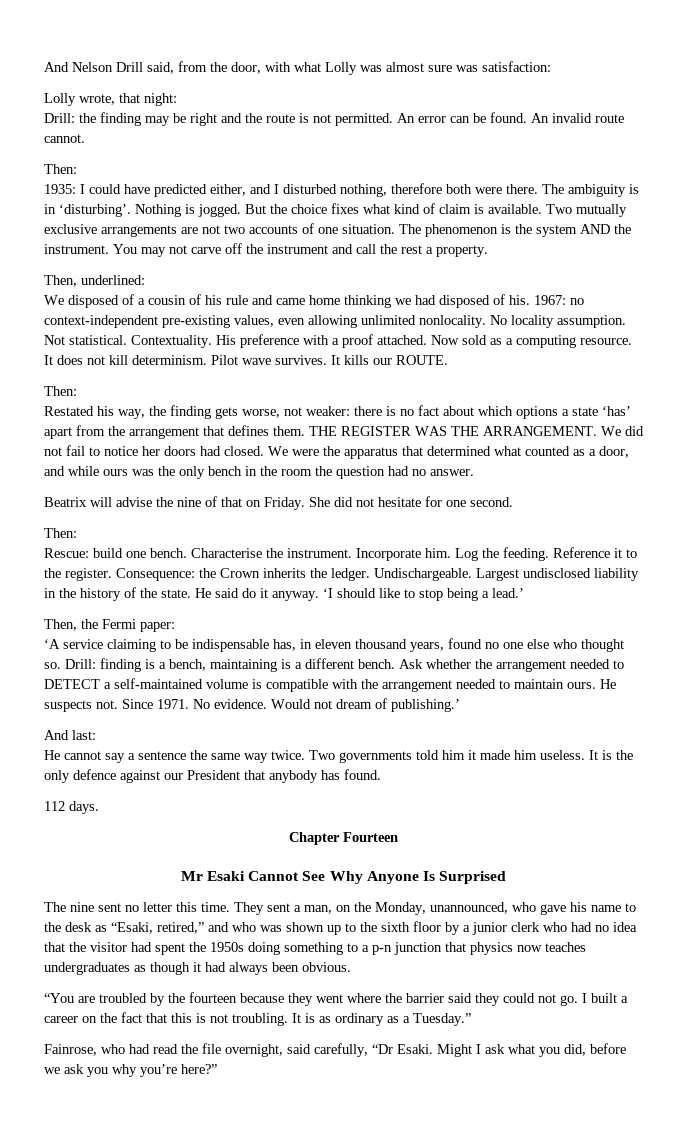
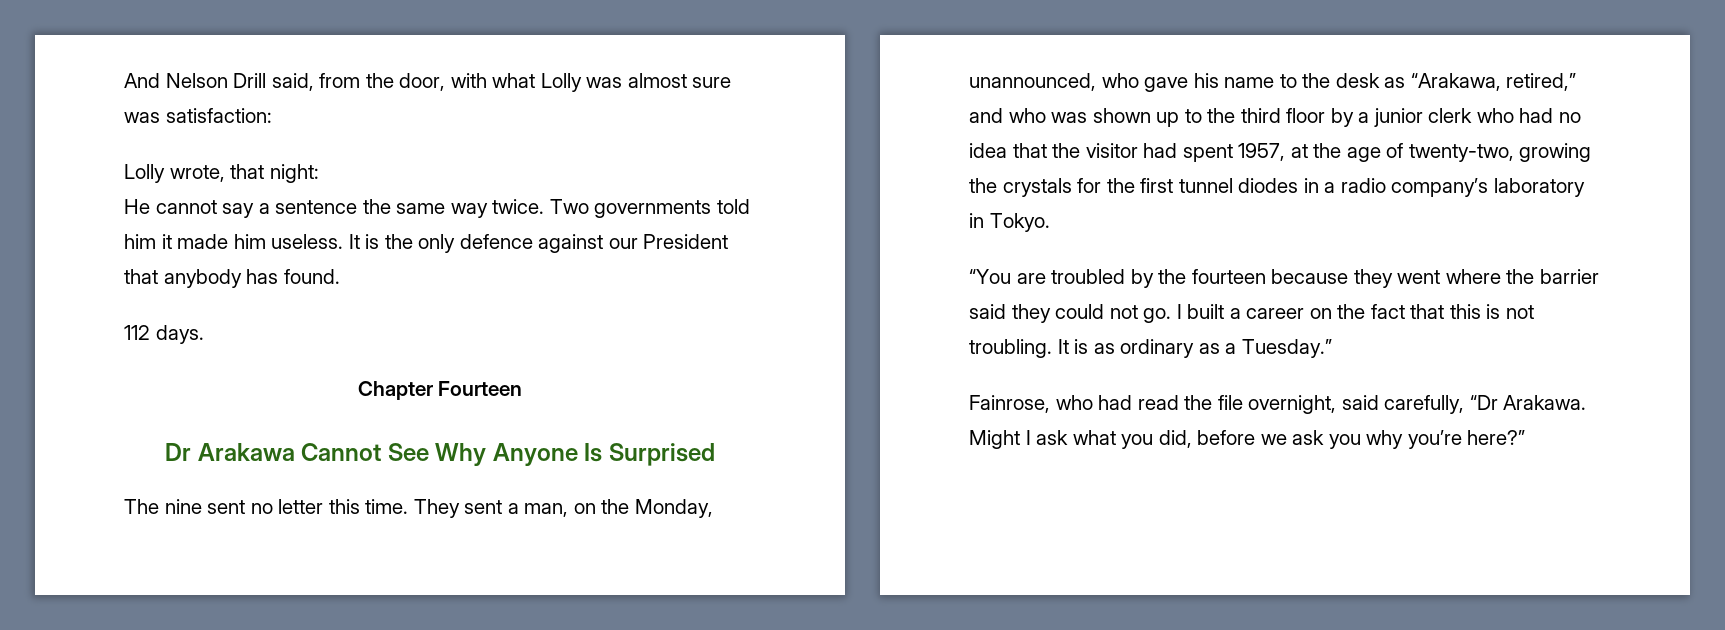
- Drill: the finding may be right and the route is not permitted. An error can be found. An invalid route cannot.
- Then:
- 1935: I could have predicted either, and I disturbed nothing, therefore both were there. The ambiguity is in ‘disturbing’. Nothing is jogged. But the choice fixes what kind of claim is available. Two mutually exclusive arrangements are not two accounts of one situation. The phenomenon is the system AND the instrument. You may not carve off the instrument and call the rest a property.
- Then, underlined:
- We disposed of a cousin of his rule and came home thinking we had disposed of his. 1967: no context-independent pre-existing values, even allowing unlimited nonlocality. No locality assumption. Not statistical. Contextuality. His preference with a proof attached. Now sold as a computing resource. It does not kill determinism. Pilot wave survives. It kills our ROUTE.
- Then:
- Restated his way, the finding gets worse, not weaker: there is no fact about which options a state ‘has’ apart from the arrangement that defines them. THE REGISTER WAS THE ARRANGEMENT. We did not fail to notice her doors had closed. We were the apparatus that determined what counted as a door, and while ours was the only bench in the room the question had no answer.
- Beatrix will advise the nine of that on Friday. She did not hesitate for one second.
- Then:
- Rescue: build one bench. Characterise the instrument. Incorporate him. Log the feeding. Reference it to the register. Consequence: the Crown inherits the ledger. Undischargeable. Largest undisclosed liability in the history of the state. He said do it anyway. ‘I should like to stop being a lead.’
- Then, the Fermi paper:
- ‘A service claiming to be indispensable has, in eleven thousand years, found no one else who thought so. Drill: finding is a bench, maintaining is a different bench. Ask whether the arrangement needed to DETECT a self-maintained volume is compatible with the arrangement needed to maintain ours. He suspects not. Since 1971. No evidence. Would not dream of publishing.’
- And last:
- Mr Esaki Cannot See Why Anyone Is Surprised
+ Dr Arakawa Cannot See Why Anyone Is Surprised
- They sent a man, on the Monday, unannounced, who gave his name to the desk as “Esaki, retired,” and who was shown up to the sixth floor by a junior clerk who had no idea that the visitor had spent the 1950s doing something to a p-n junction that physics now teaches undergraduates as though it had always been obvious.
+ They sent a man, on the Monday, unannounced, who gave his name to the desk as “Arakawa, retired,” and who was shown up to the third floor by a junior clerk who had no idea that the visitor had spent 1957, at the age of twenty-two, growing the crystals for the first tunnel diodes in a radio company’s laboratory in Tokyo.
- Fainrose, who had read the file overnight, said carefully, “Dr Esaki.
+ Fainrose, who had read the file overnight, said carefully, “Dr Arakawa.

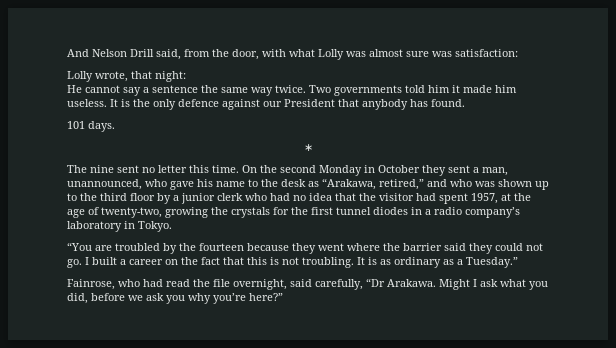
- 112 days.
+ 101 days.
- Chapter Fourteen
- Dr Arakawa Cannot See Why Anyone Is Surprised
+ ∗
- They sent a man, on the Monday, unannounced, who gave his name to the desk as “Arakawa, retired,” and who was shown up to the third floor by a junior clerk who had no idea that the visitor had spent 1957, at the age of twenty-two, growing the crystals for the first tunnel diodes in a radio company’s laboratory in Tokyo.
+ On the second Monday in October they sent a man, unannounced, who gave his name to the desk as “Arakawa, retired,” and who was shown up to the third floor by a junior clerk who had no idea that the visitor had spent 1957, at the age of twenty-two, growing the crystals for the first tunnel diodes in a radio company’s laboratory in Tokyo.

